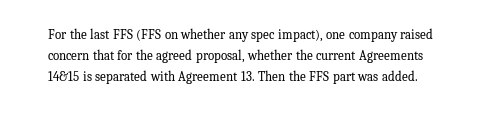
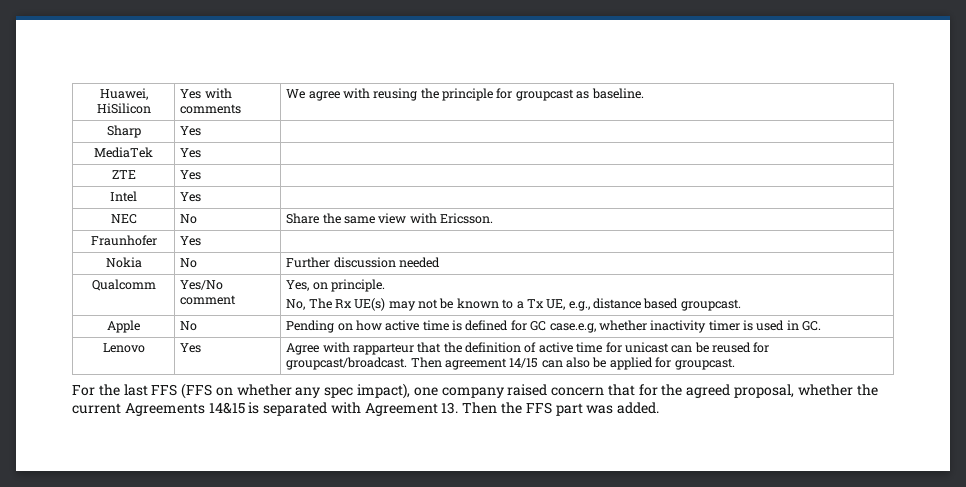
+ Huawei, HiSilicon | Yes with comments | We agree with reusing the principle for groupcast as baseline.
+ Sharp | Yes |
+ MediaTek | Yes |
+ ZTE | Yes |
+ Intel | Yes |
+ NEC | No | Share the same view with Ericsson.
+ Fraunhofer | Yes |
+ Nokia | No | Further discussion needed
+ Qualcomm | Yes/No comment | Yes, on principle.
+ No, The Rx UE(s) may not be known to a Tx UE, e.g., distance based groupcast.
+ Apple | No | Pending on how active time is defined for GC case.e.g, whether inactivity timer is used in GC.
+ Lenovo | Yes | Agree with rapparteur that the definition of active time for unicast can be reused for groupcast/broadcast. Then agreement 14/15 can also be applied for groupcast.

